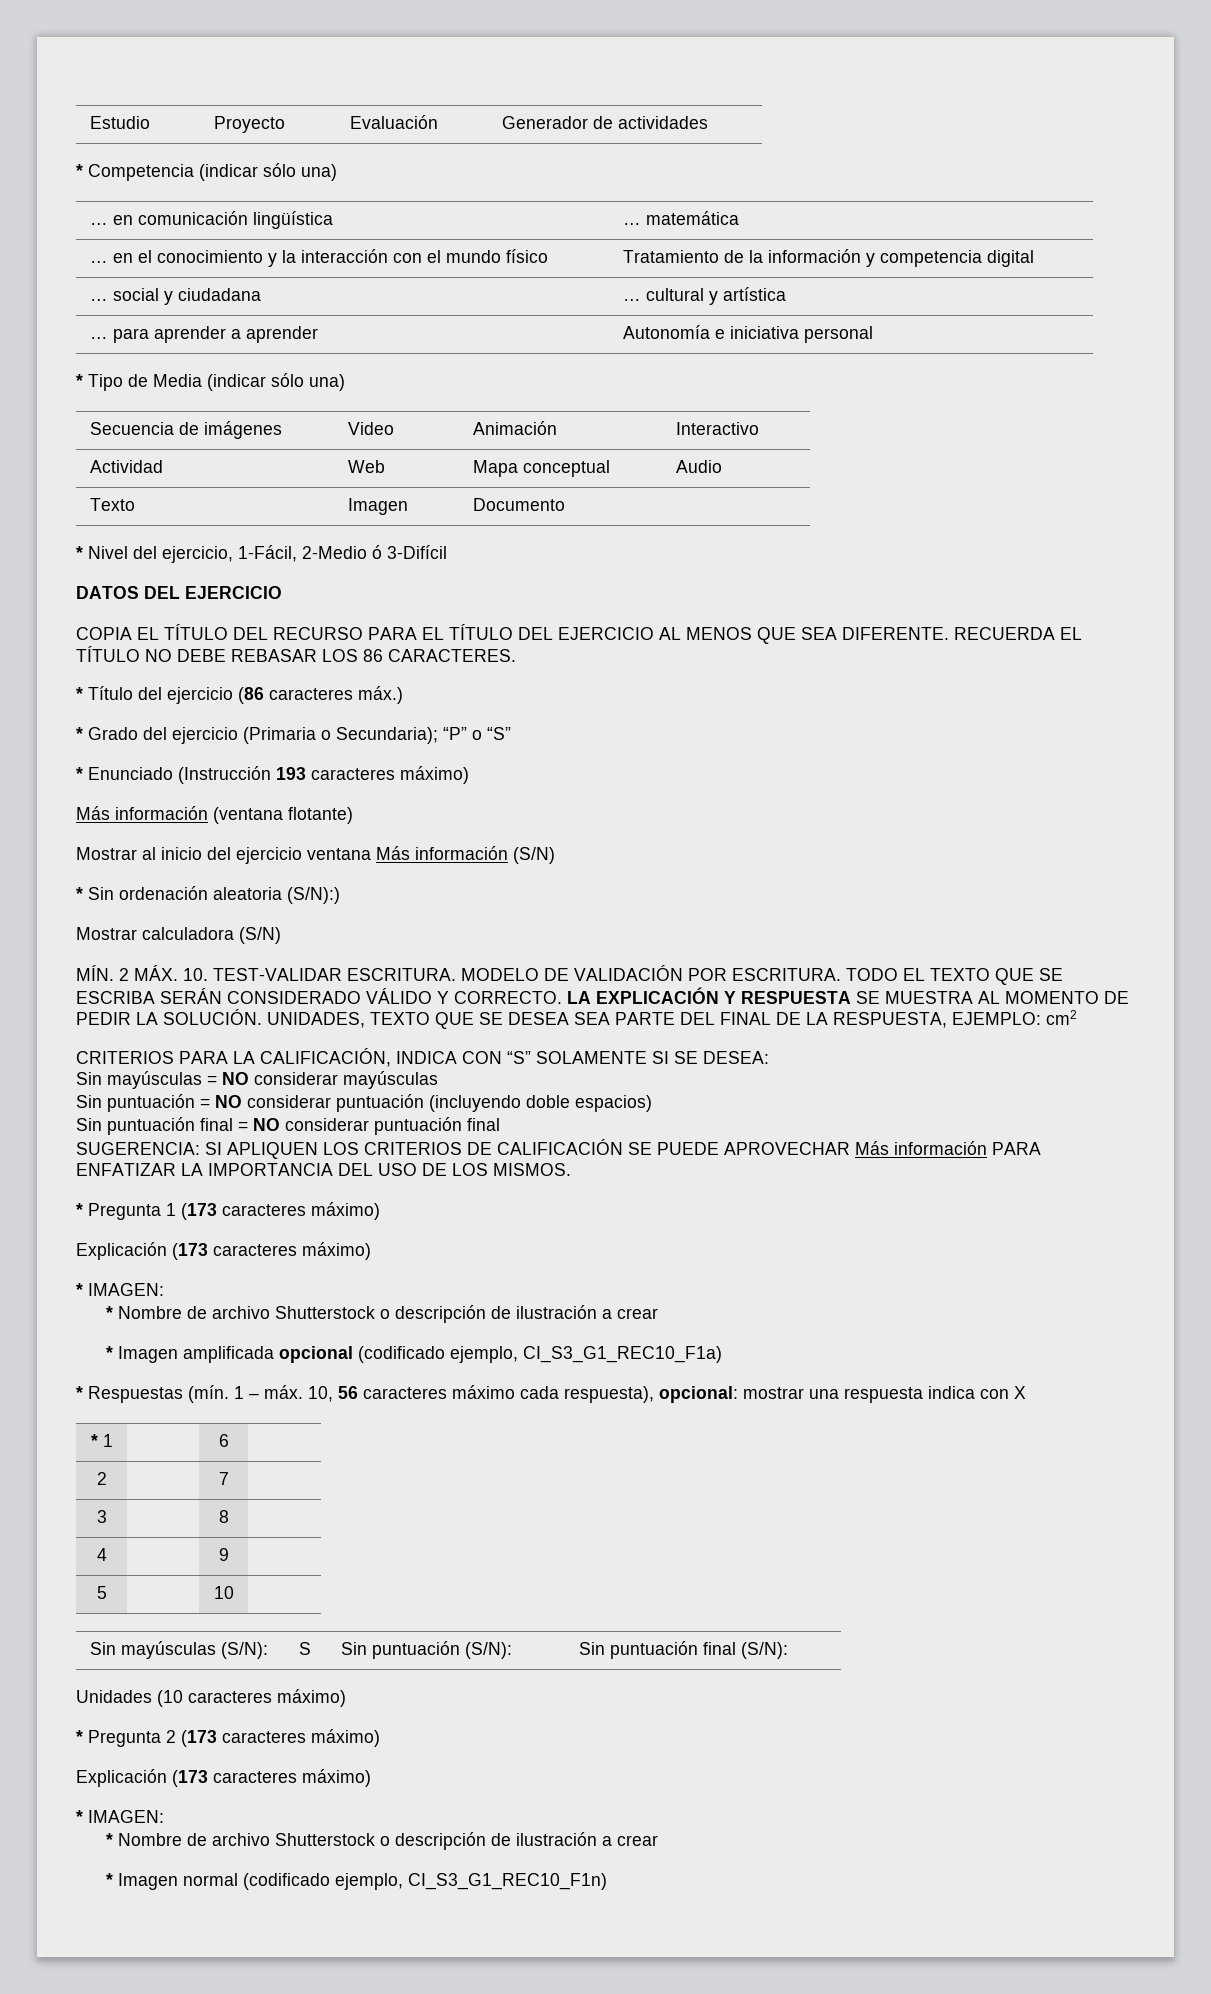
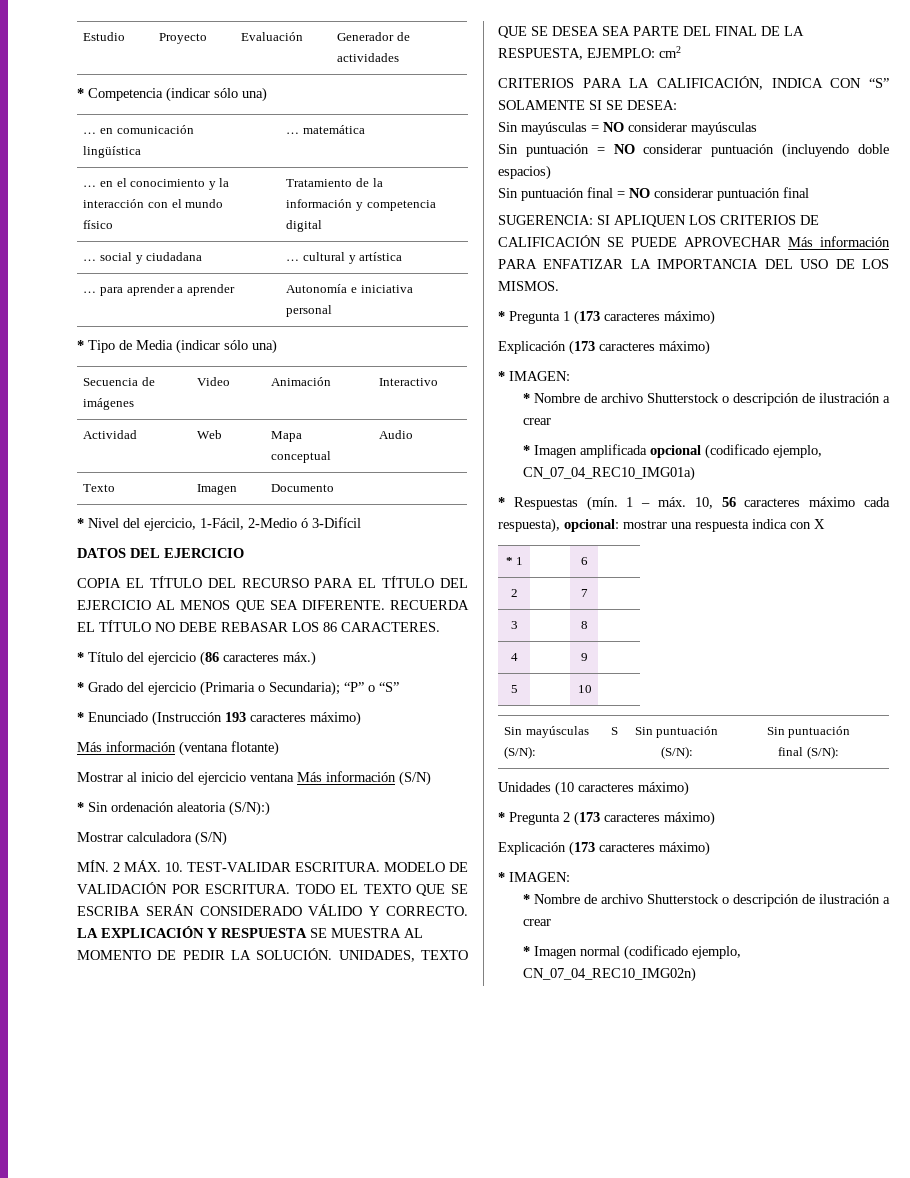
- * Imagen amplificada opcional (codificado ejemplo, CI_S3_G1_REC10_F1a)
+ * Imagen amplificada opcional (codificado ejemplo, CN_07_04_REC10_IMG01a)
- * Imagen normal (codificado ejemplo, CI_S3_G1_REC10_F1n)
+ * Imagen normal (codificado ejemplo, CN_07_04_REC10_IMG02n)

